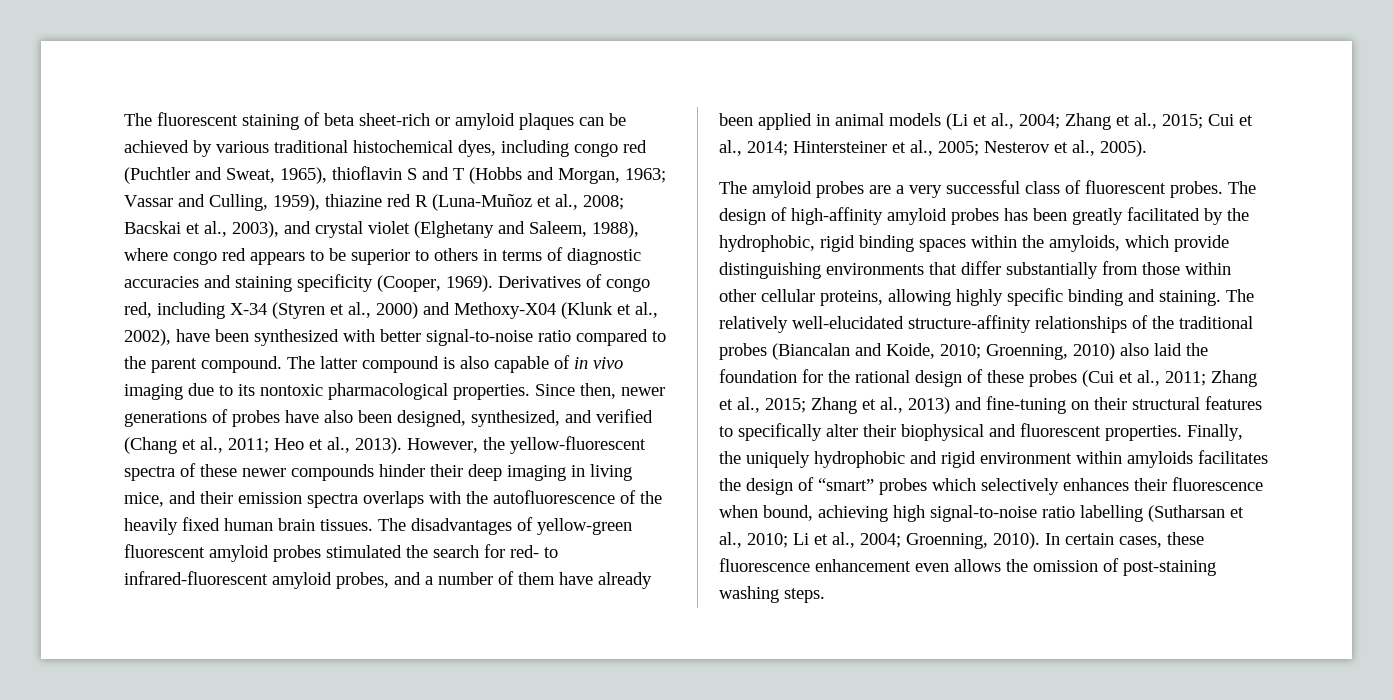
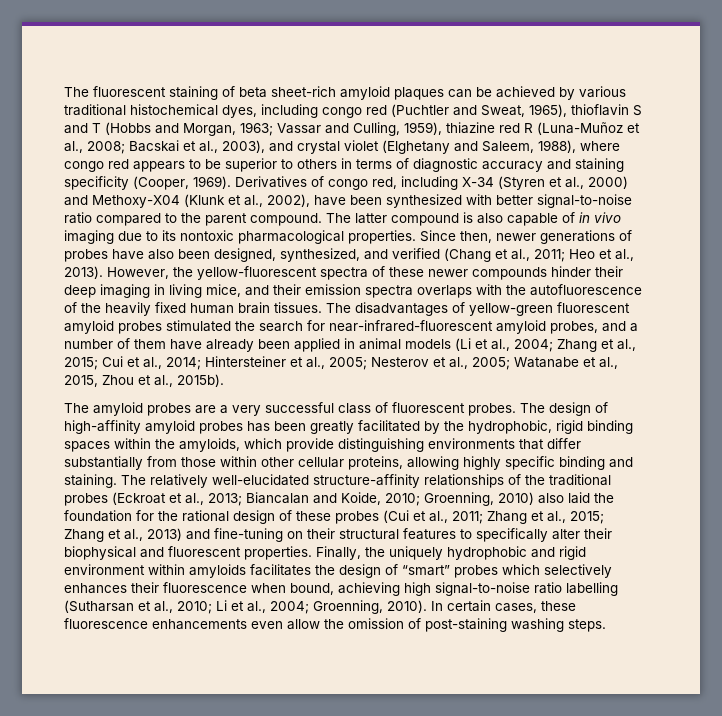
- The fluorescent staining of beta sheet-rich or amyloid plaques can be achieved by various traditional histochemical dyes, including congo red (Puchtler and Sweat, 1965), thioflavin S and T (Hobbs and Morgan, 1963;
+ The fluorescent staining of beta sheet-rich amyloid plaques can be achieved by various traditional histochemical dyes, including congo red (Puchtler and Sweat, 1965), thioflavin S and T (Hobbs and Morgan, 1963;
- Bacskai et al., 2003), and crystal violet (Elghetany and Saleem, 1988), where congo red appears to be superior to others in terms of diagnostic accuracies and staining specificity (Cooper, 1969).
+ Bacskai et al., 2003), and crystal violet (Elghetany and Saleem, 1988), where congo red appears to be superior to others in terms of diagnostic accuracy and staining specificity (Cooper, 1969).
- The disadvantages of yellow-green fluorescent amyloid probes stimulated the search for red- to infrared-fluorescent amyloid probes, and a number of them have already been applied in animal models (Li et al., 2004; Zhang et al., 2015; Cui et al., 2014; Hintersteiner et al., 2005; Nesterov et al., 2005).
+ The disadvantages of yellow-green fluorescent amyloid probes stimulated the search for near-infrared-fluorescent amyloid probes, and a number of them have already been applied in animal models (Li et al., 2004; Zhang et al., 2015; Cui et al., 2014; Hintersteiner et al., 2005; Nesterov et al., 2005; Watanabe et al., 2015, Zhou et al., 2015b).
- The relatively well-elucidated structure-affinity relationships of the traditional probes (Biancalan and Koide, 2010; Groenning, 2010) also laid the foundation for the rational design of these probes (Cui et al., 2011; Zhang et al., 2015; Zhang et al., 2013) and fine-tuning on their structural features to specifically alter their biophysical and fluorescent properties.
+ The relatively well-elucidated structure-affinity relationships of the traditional probes (Eckroat et al., 2013; Biancalan and Koide, 2010; Groenning, 2010) also laid the foundation for the rational design of these probes (Cui et al., 2011; Zhang et al., 2015; Zhang et al., 2013) and fine-tuning on their structural features to specifically alter their biophysical and fluorescent properties.
- In certain cases, these fluorescence enhancement even allows the omission of post-staining washing steps.
+ In certain cases, these fluorescence enhancements even allow the omission of post-staining washing steps.

